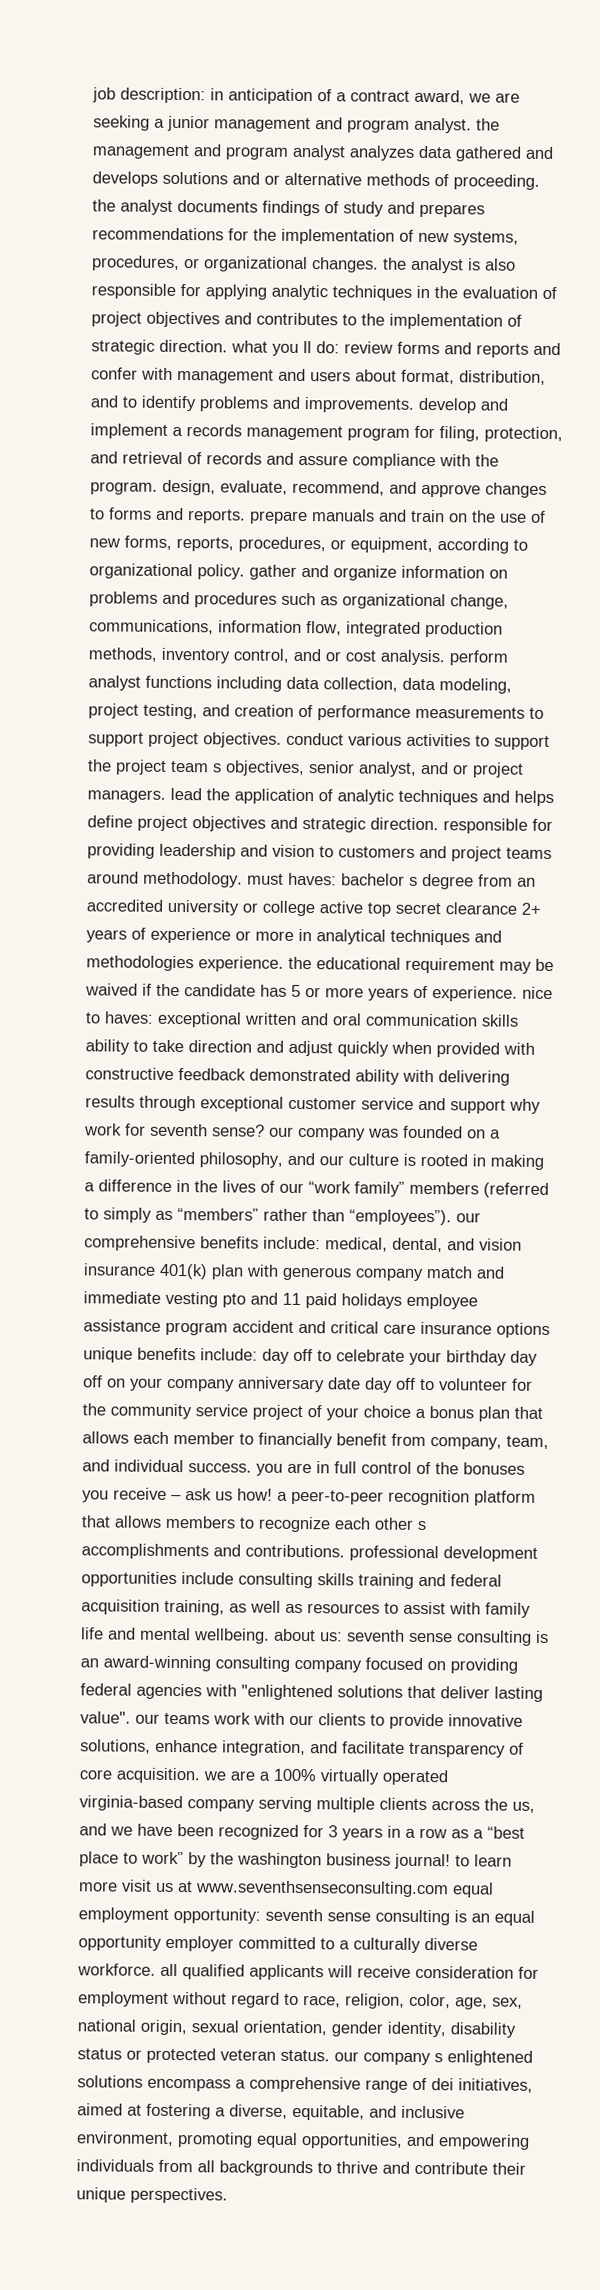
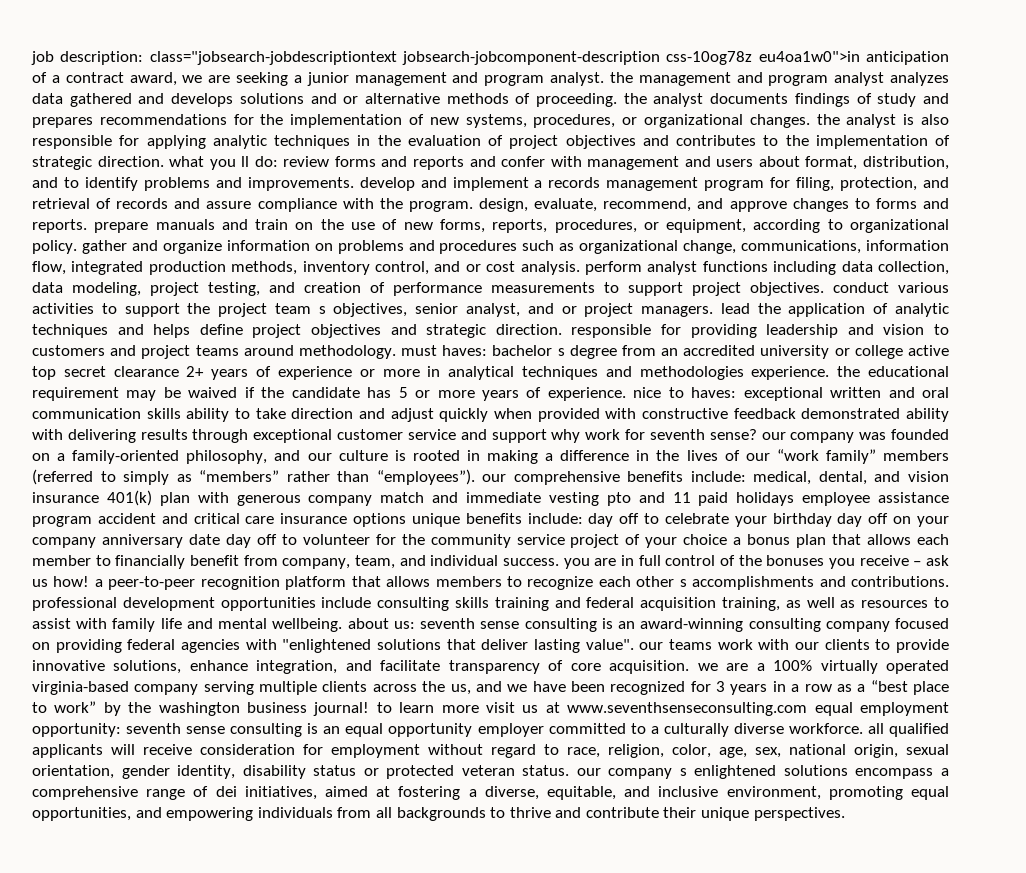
- in anticipation of a contract award, we are seeking a junior management and program analyst. the management and program analyst analyzes data gathered and develops solutions and or alternative methods of proceeding. the analyst documents findings of study and prepares recommendations for the implementation of new systems, procedures, or organizational changes. the analyst is also responsible for applying analytic techniques in the evaluation of project objectives and contributes to the implementation of strategic direction. what you ll do:
+ class="jobsearch-jobdescriptiontext jobsearch-jobcomponent-description css-10og78z eu4oa1w0">in anticipation of a contract award, we are seeking a junior management and program analyst. the management and program analyst analyzes data gathered and develops solutions and or alternative methods of proceeding. the analyst documents findings of study and prepares recommendations for the implementation of new systems, procedures, or organizational changes. the analyst is also responsible for applying analytic techniques in the evaluation of project objectives and contributes to the implementation of strategic direction. what you ll do:

